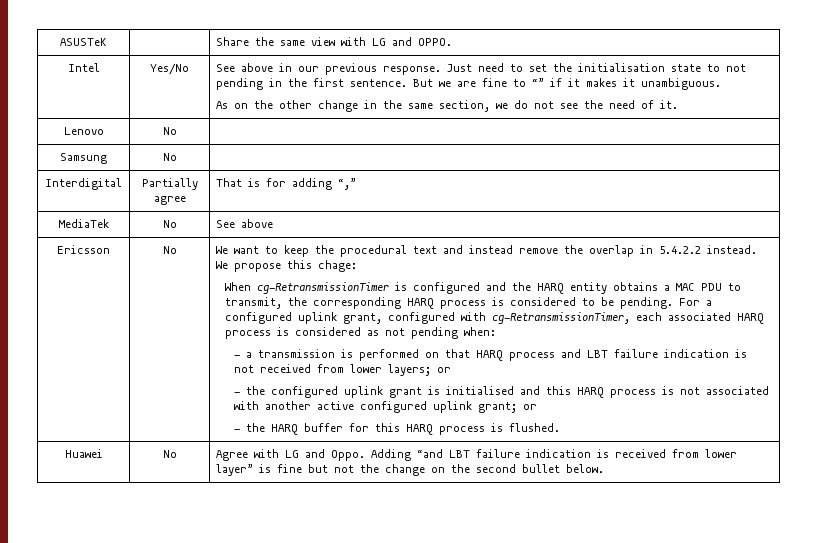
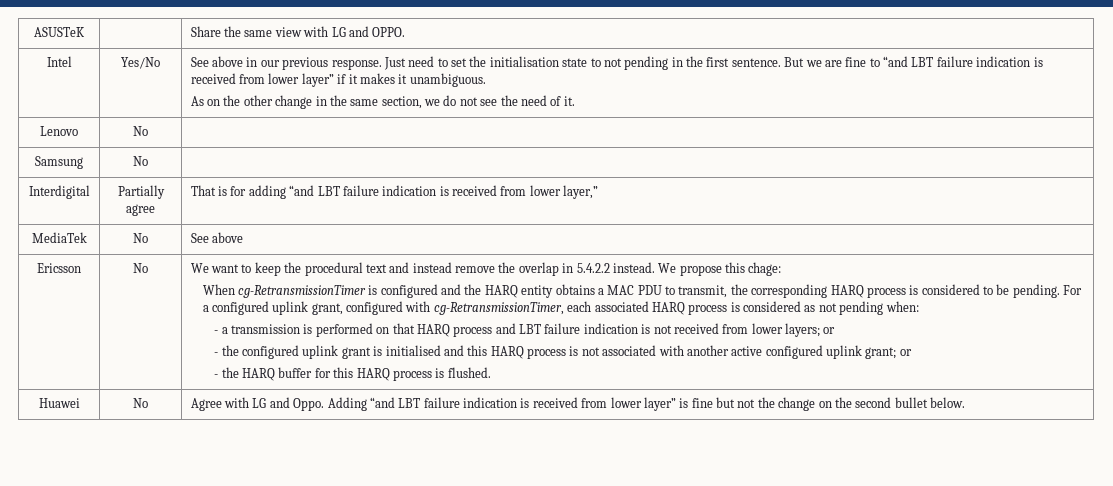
- But we are fine to “” if it makes it unambiguous.
+ But we are fine to “and LBT failure indication is received from lower layer” if it makes it unambiguous.
- Interdigital | Partially agree | That is for adding “,”
+ Interdigital | Partially agree | That is for adding “and LBT failure indication is received from lower layer,”

